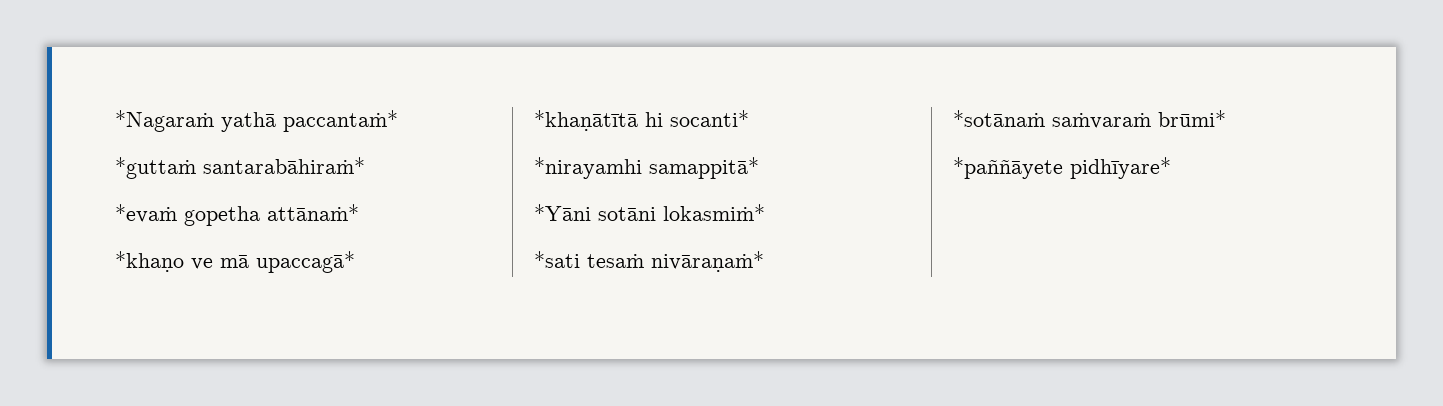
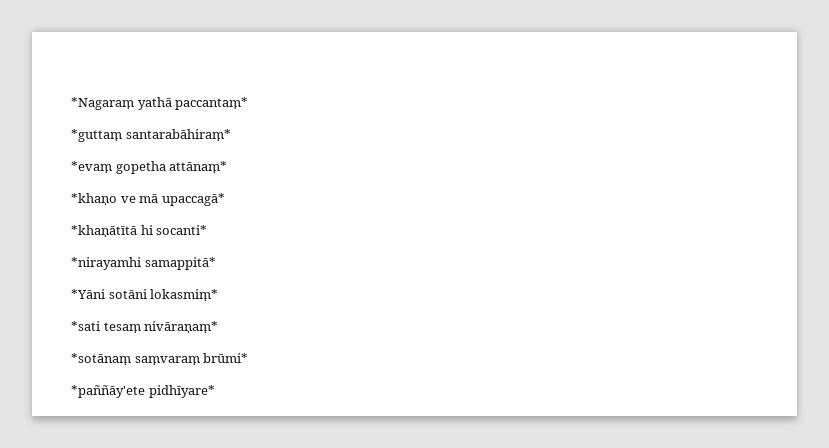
- *Nagaraṁ yathā paccantaṁ*
- *guttaṁ santarabāhiraṁ*
- *evaṁ gopetha attānaṁ*
+ *Nagaraṃ yathā paccantaṃ*
+ *guttaṃ santarabāhiraṃ*
+ *evaṃ gopetha attānaṃ*
- *Yāni sotāni lokasmiṁ*
+ *Yāni sotāni lokasmiṃ*
- *sati tesaṁ nivāraṇaṁ*
- *sotānaṁ saṁvaraṁ brūmi*
+ *sati tesaṃ nivāraṇaṃ*
+ *sotānaṃ saṃvaraṃ brūmi*
- *paññāyete pidhīyare*
+ *paññāy'ete pidhīyare*

